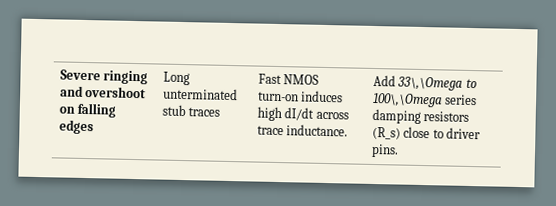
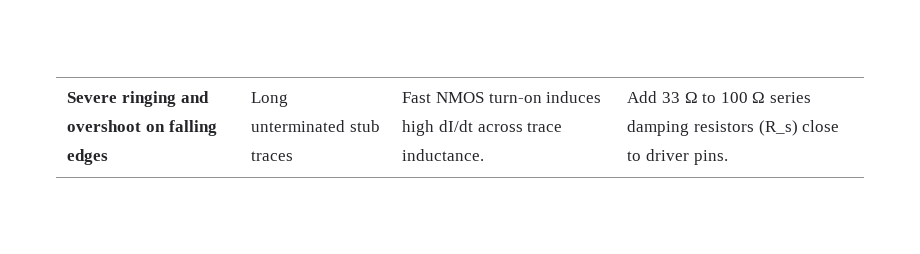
- Severe ringing and overshoot on falling edges | Long unterminated stub traces | Fast NMOS turn-on induces high dI/dt across trace inductance. | Add 33\,\Omega to 100\,\Omega series damping resistors (R_s) close to driver pins.
+ Severe ringing and overshoot on falling edges | Long unterminated stub traces | Fast NMOS turn-on induces high dI/dt across trace inductance. | Add 33 Ω to 100 Ω series damping resistors (R_s) close to driver pins.

